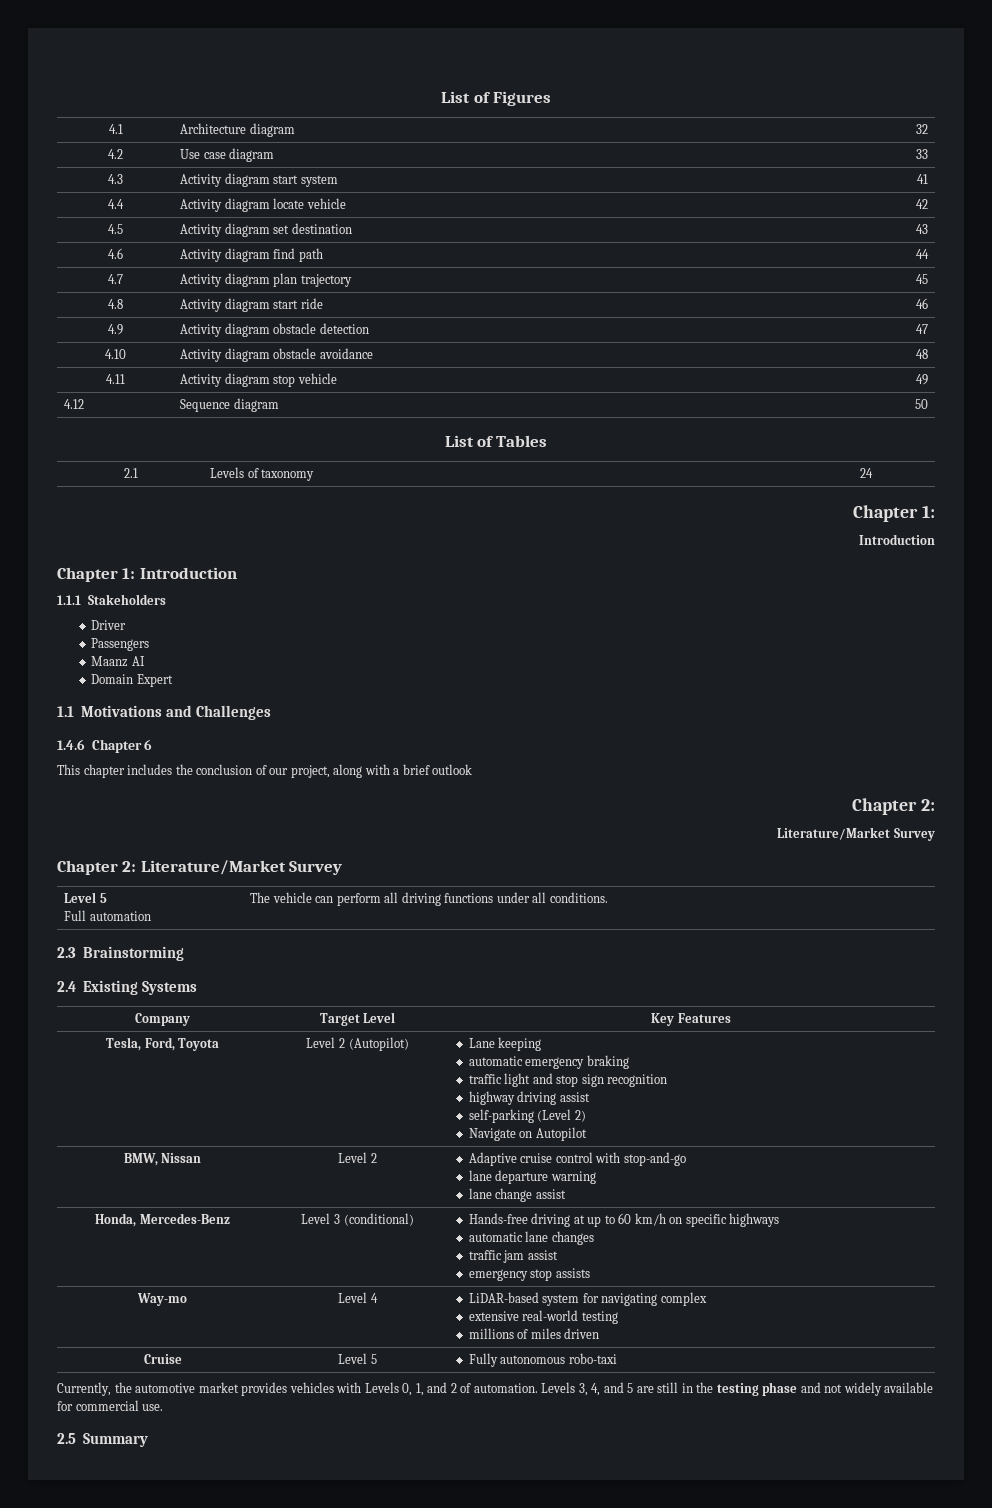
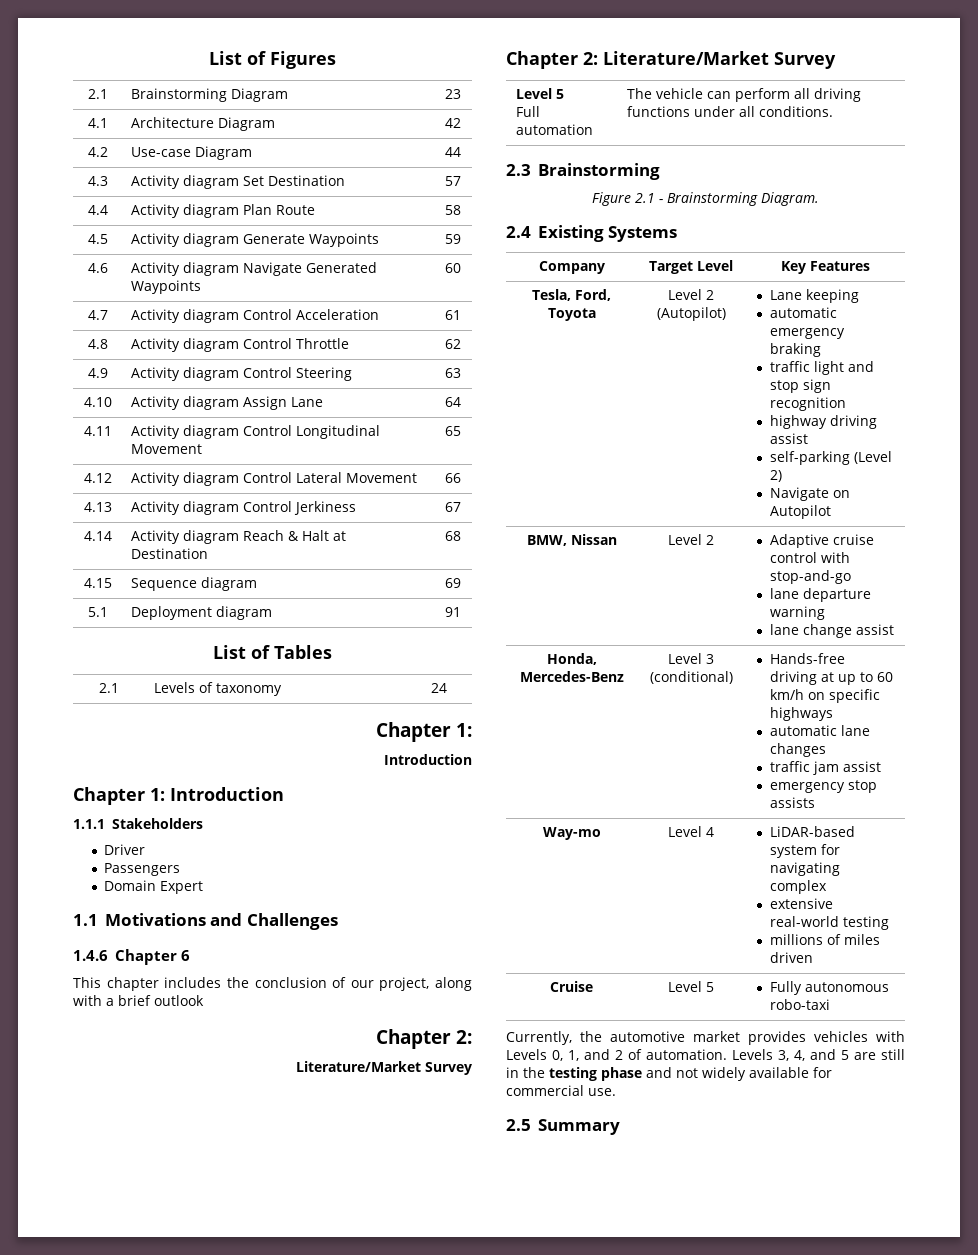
+ 2.1 | Brainstorming Diagram | 23
- 4.1 | Architecture diagram | 32
+ 4.1 | Architecture Diagram | 42
- 4.2 | Use case diagram | 33
+ 4.2 | Use-case Diagram | 44
- 4.3 | Activity diagram start system | 41
+ 4.3 | Activity diagram Set Destination | 57
- 4.4 | Activity diagram locate vehicle | 42
+ 4.4 | Activity diagram Plan Route | 58
- 4.5 | Activity diagram set destination | 43
+ 4.5 | Activity diagram Generate Waypoints | 59
- 4.6 | Activity diagram find path | 44
+ 4.6 | Activity diagram Navigate Generated Waypoints | 60
- 4.7 | Activity diagram plan trajectory | 45
+ 4.7 | Activity diagram Control Acceleration | 61
- 4.8 | Activity diagram start ride | 46
+ 4.8 | Activity diagram Control Throttle | 62
- 4.9 | Activity diagram obstacle detection | 47
+ 4.9 | Activity diagram Control Steering | 63
- 4.10 | Activity diagram obstacle avoidance | 48
+ 4.10 | Activity diagram Assign Lane | 64
- 4.11 | Activity diagram stop vehicle | 49
- 4.12 | Sequence diagram | 50
+ 4.11 | Activity diagram Control Longitudinal Movement | 65
+ 4.12 | Activity diagram Control Lateral Movement | 66
+ 4.13 | Activity diagram Control Jerkiness | 67
+ 4.14 | Activity diagram Reach & Halt at Destination | 68
+ 4.15 | Sequence diagram | 69
+ 5.1 | Deployment diagram | 91
- Maanz AI
+ Figure 2.1 - Brainstorming Diagram.

